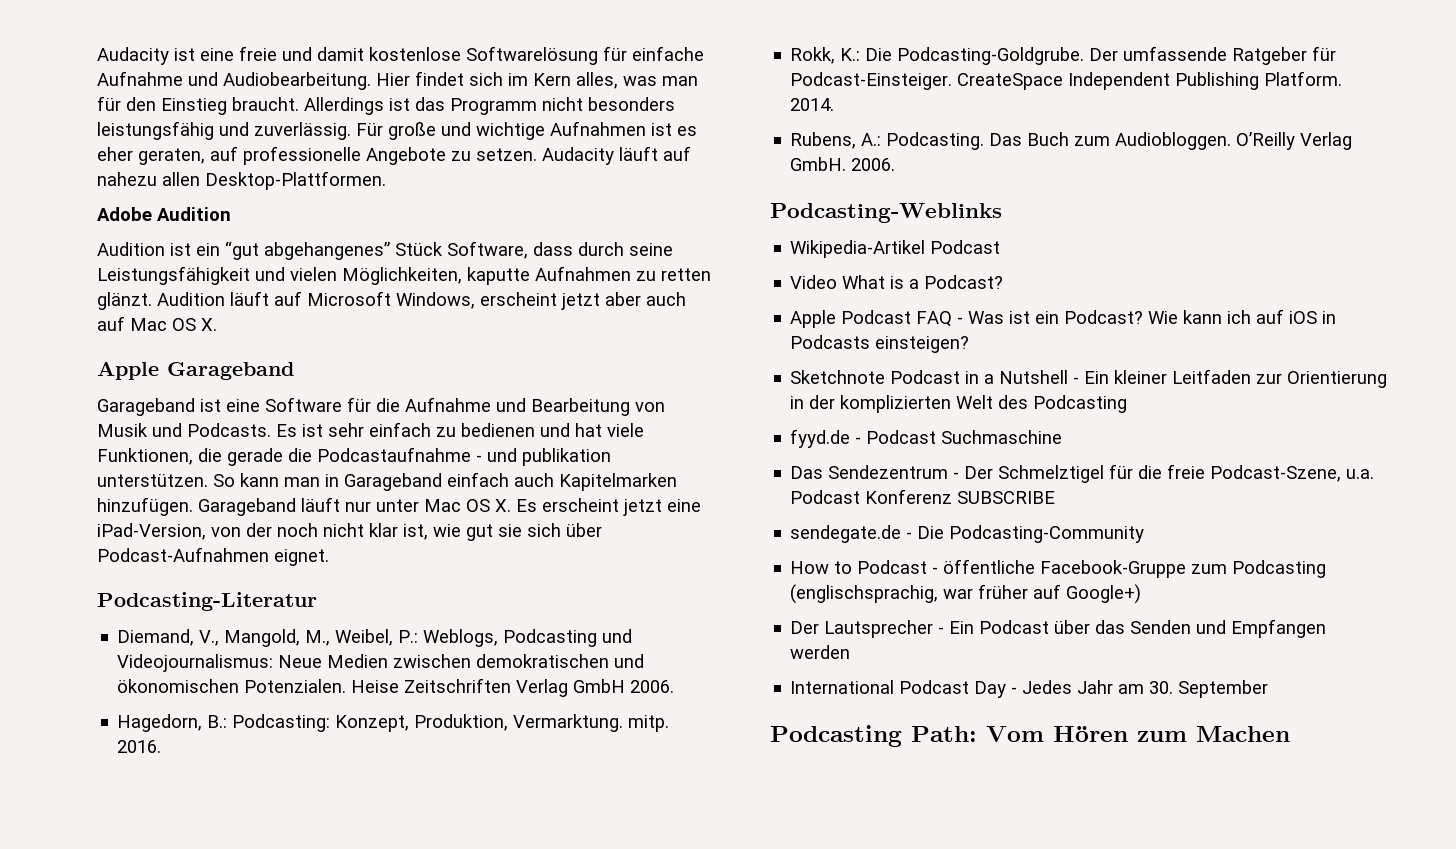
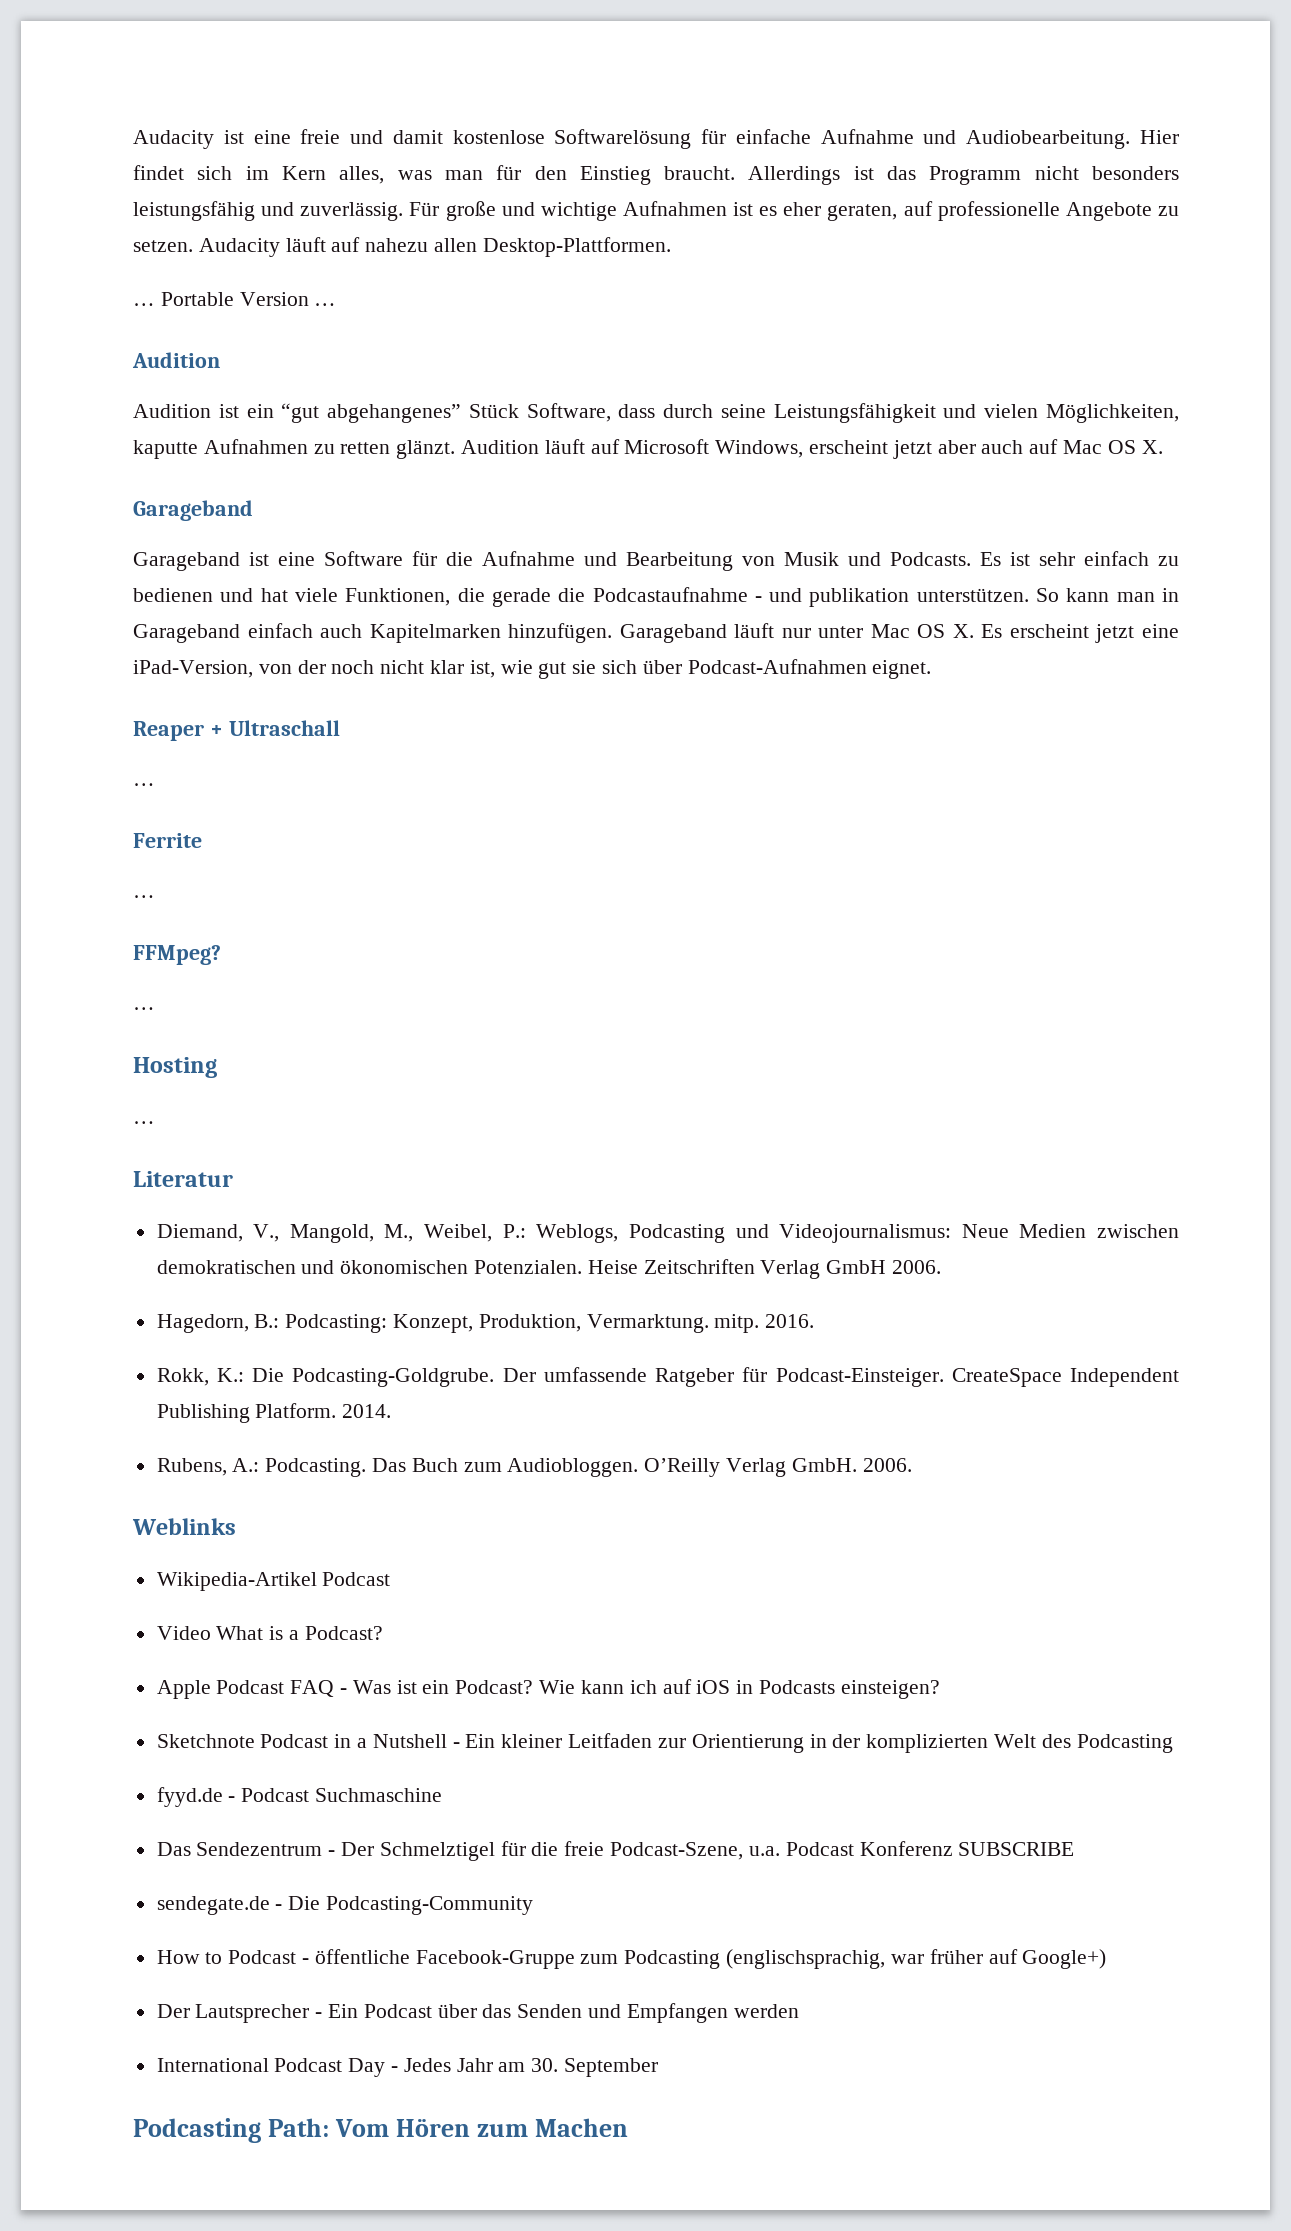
- Adobe Audition
+ … Portable Version …
+ Audition
  Audition läuft auf Microsoft Windows, erscheint jetzt aber auch auf Mac OS X.
- Apple Garageband
+ Garageband
- Podcasting-Literatur
+ Reaper + Ultraschall
+ …
+ Ferrite
+ …
+ FFMpeg?
+ …
+ Hosting
+ …
+ Literatur
- Podcasting-Weblinks
+ Weblinks

